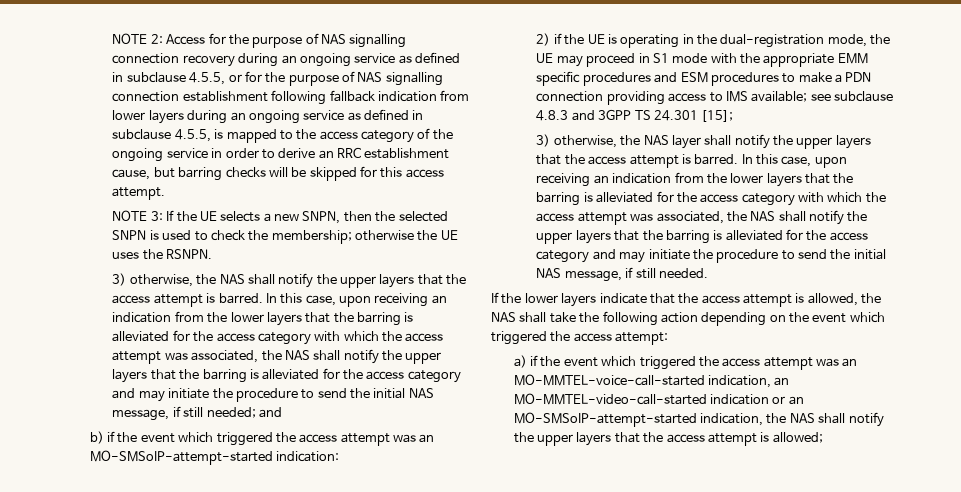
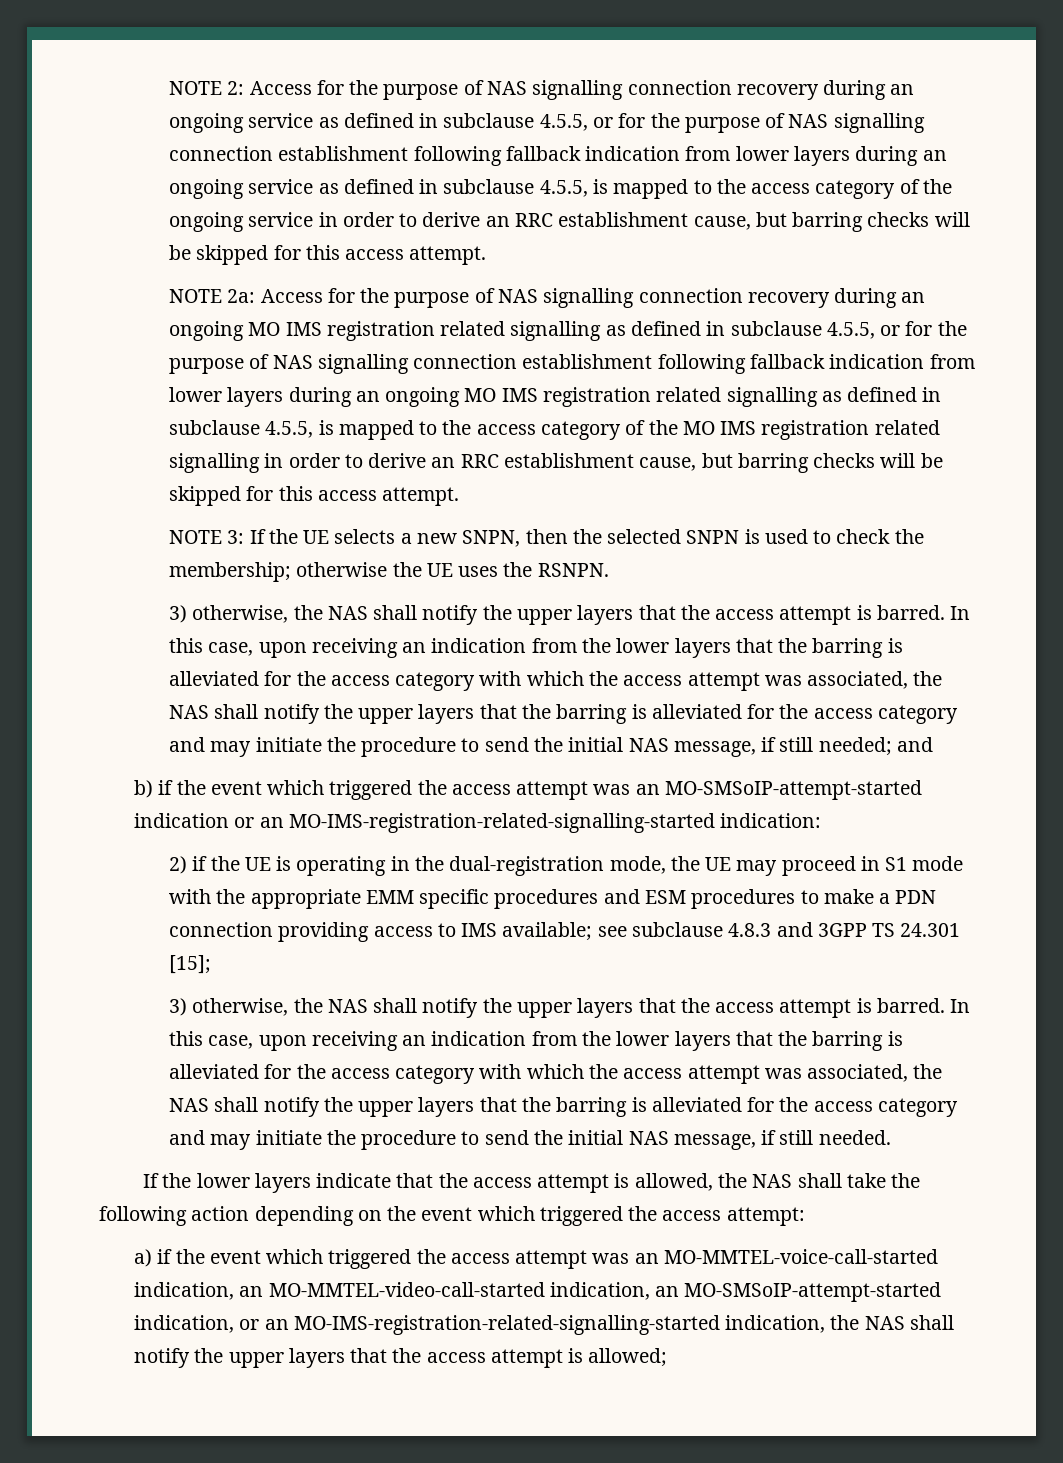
+ NOTE 2a: Access for the purpose of NAS signalling connection recovery during an ongoing MO IMS registration related signalling as defined in subclause 4.5.5, or for the purpose of NAS signalling connection establishment following fallback indication from lower layers during an ongoing MO IMS registration related signalling as defined in subclause 4.5.5, is mapped to the access category of the MO IMS registration related signalling in order to derive an RRC establishment cause, but barring checks will be skipped for this access attempt.
- b) if the event which triggered the access attempt was an MO-SMSoIP-attempt-started indication:
+ b) if the event which triggered the access attempt was an MO-SMSoIP-attempt-started indication or an MO-IMS-registration-related-signalling-started indication:
  2) if the UE is operating in the dual-registration mode, the UE may proceed in S1 mode with the appropriate EMM specific procedures and ESM procedures to make a PDN connection providing access to IMS available; see subclause 4.8.3 and 3GPP TS 24.301 [15];
- 3) otherwise, the NAS layer shall notify the upper layers that the access attempt is barred.
+ 3) otherwise, the NAS shall notify the upper layers that the access attempt is barred.
- a) if the event which triggered the access attempt was an MO-MMTEL-voice-call-started indication, an MO-MMTEL-video-call-started indication or an MO-SMSoIP-attempt-started indication, the NAS shall notify the upper layers that the access attempt is allowed;
+ a) if the event which triggered the access attempt was an MO-MMTEL-voice-call-started indication, an MO-MMTEL-video-call-started indication, an MO-SMSoIP-attempt-started indication, or an MO-IMS-registration-related-signalling-started indication, the NAS shall notify the upper layers that the access attempt is allowed;

